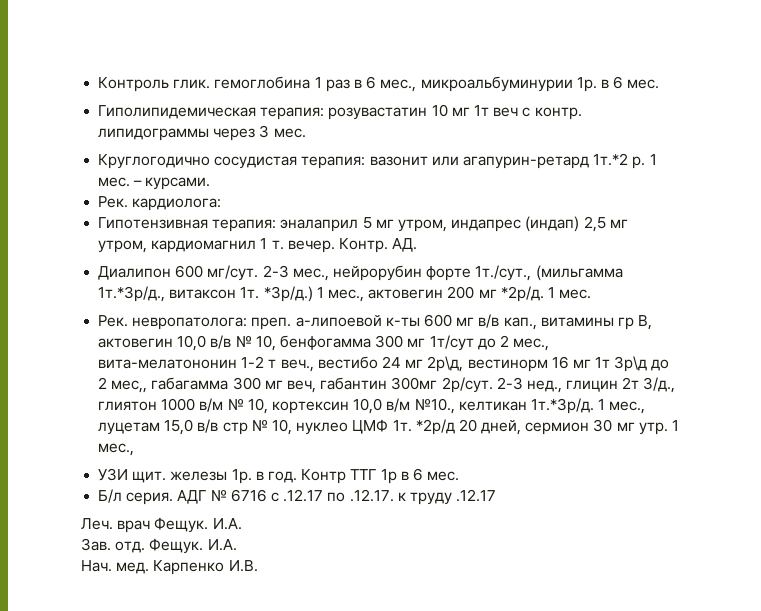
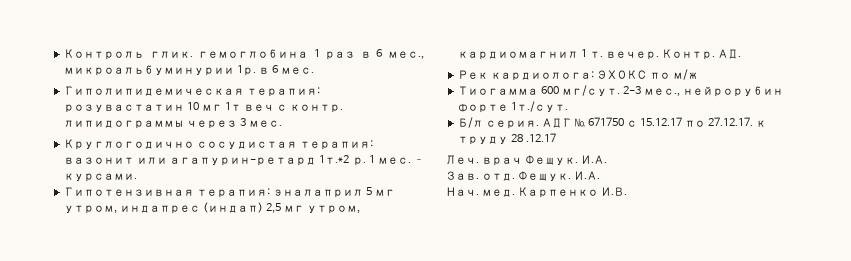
- Рек. кардиолога:
- Диалипон 600 мг/сут.
+ Рек кардиолога: ЭХОКС по м/ж
+ Тиогамма 600 мг/сут.
- 2-3 мес., нейрорубин форте 1т./сут., (мильгамма 1т.*3р/д., витаксон 1т. *3р/д.) 1 мес., актовегин 200 мг *2р/д. 1 мес.
- Рек. невропатолога: преп. а-липоевой к-ты 600 мг в/в кап., витамины гр В, актовегин 10,0 в/в № 10, бенфогамма 300 мг 1т/сут до 2 мес., вита-мелатононин 1-2 т веч., вестибо 24 мг 2р\д, вестинорм 16 мг 1т 3р\д до 2 мес,, габагамма 300 мг веч, габантин 300мг 2р/сут. 2-3 нед., глицин 2т 3/д., глиятон 1000 в/м № 10, кортексин 10,0 в/м №10., келтикан 1т.*3р/д. 1 мес., луцетам 15,0 в/в стр № 10, нуклео ЦМФ 1т. *2р/д 20 дней, сермион 30 мг утр. 1 мес.,
- УЗИ щит. железы 1р. в год. Контр ТТГ 1р в 6 мес.
+ 2-3 мес., нейрорубин форте 1т./сут.
- АДГ № 6716 с .12.17 по .12.17. к труду .12.17
+ АДГ № 671750 с 15.12.17 по 27.12.17. к труду 28 .12.17

